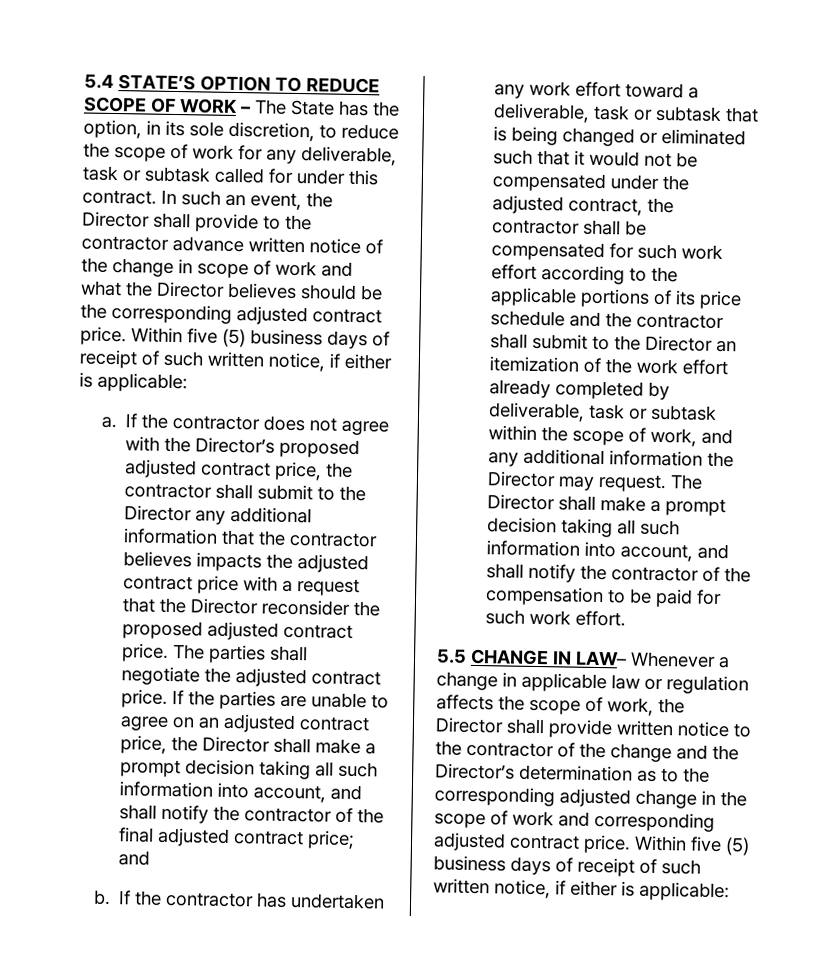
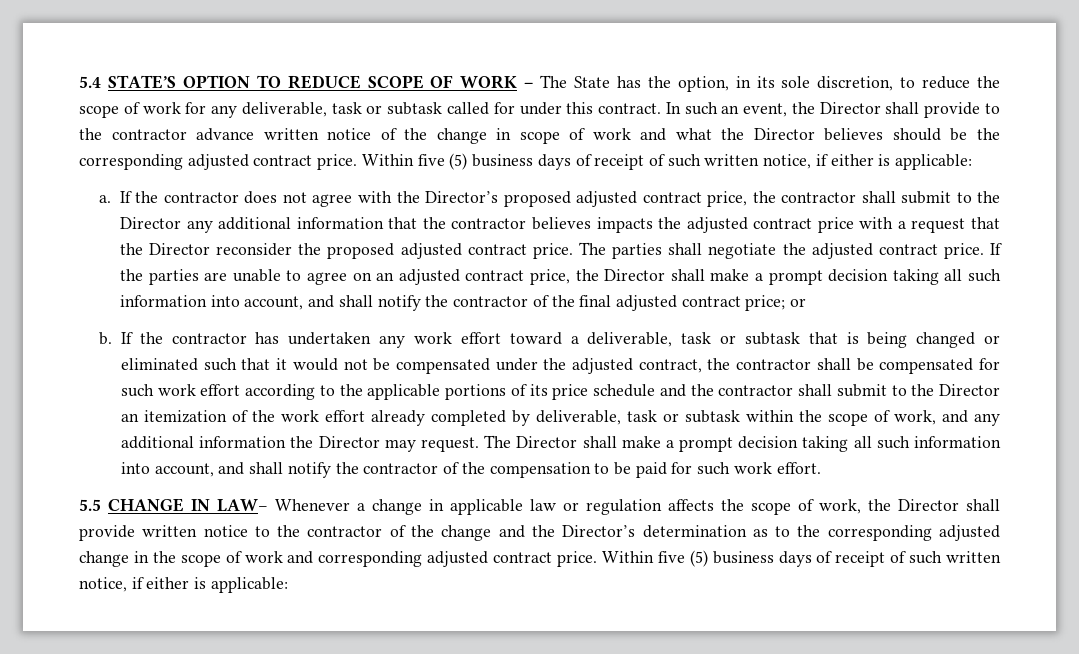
- If the parties are unable to agree on an adjusted contract price, the Director shall make a prompt decision taking all such information into account, and shall notify the contractor of the final adjusted contract price; and
+ If the parties are unable to agree on an adjusted contract price, the Director shall make a prompt decision taking all such information into account, and shall notify the contractor of the final adjusted contract price; or

